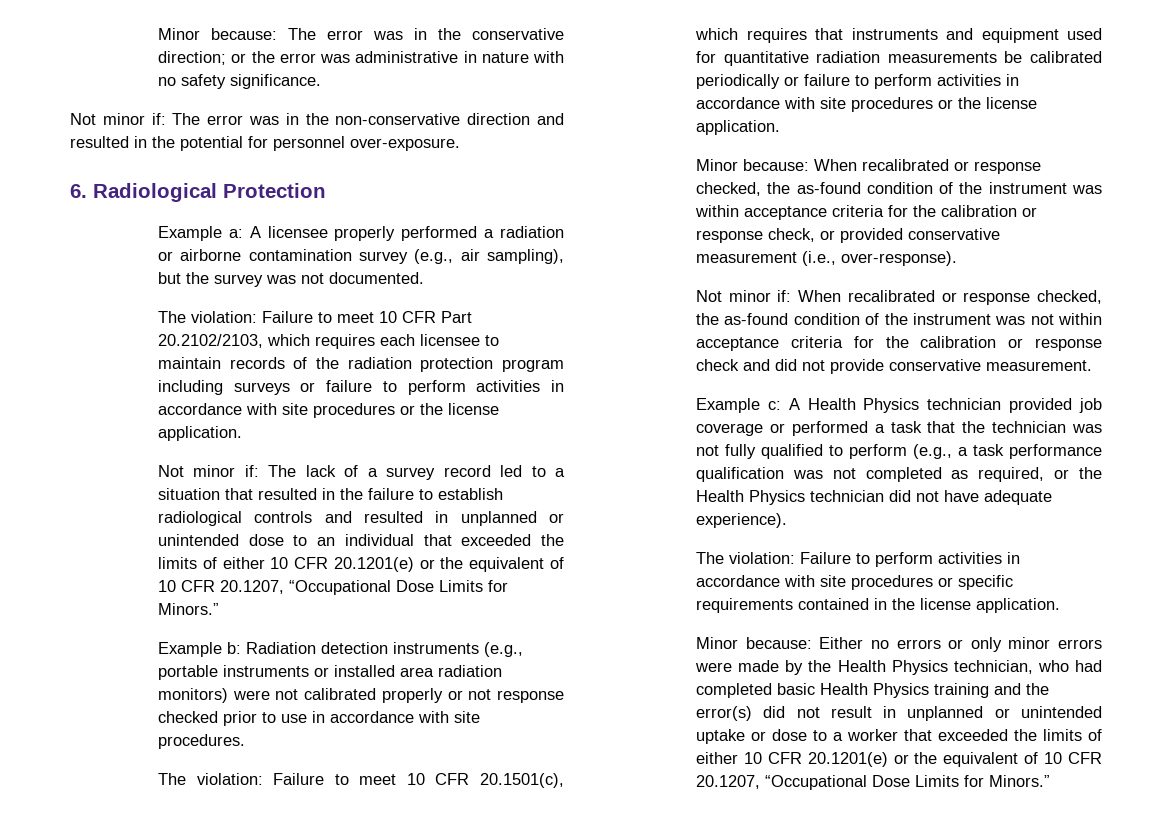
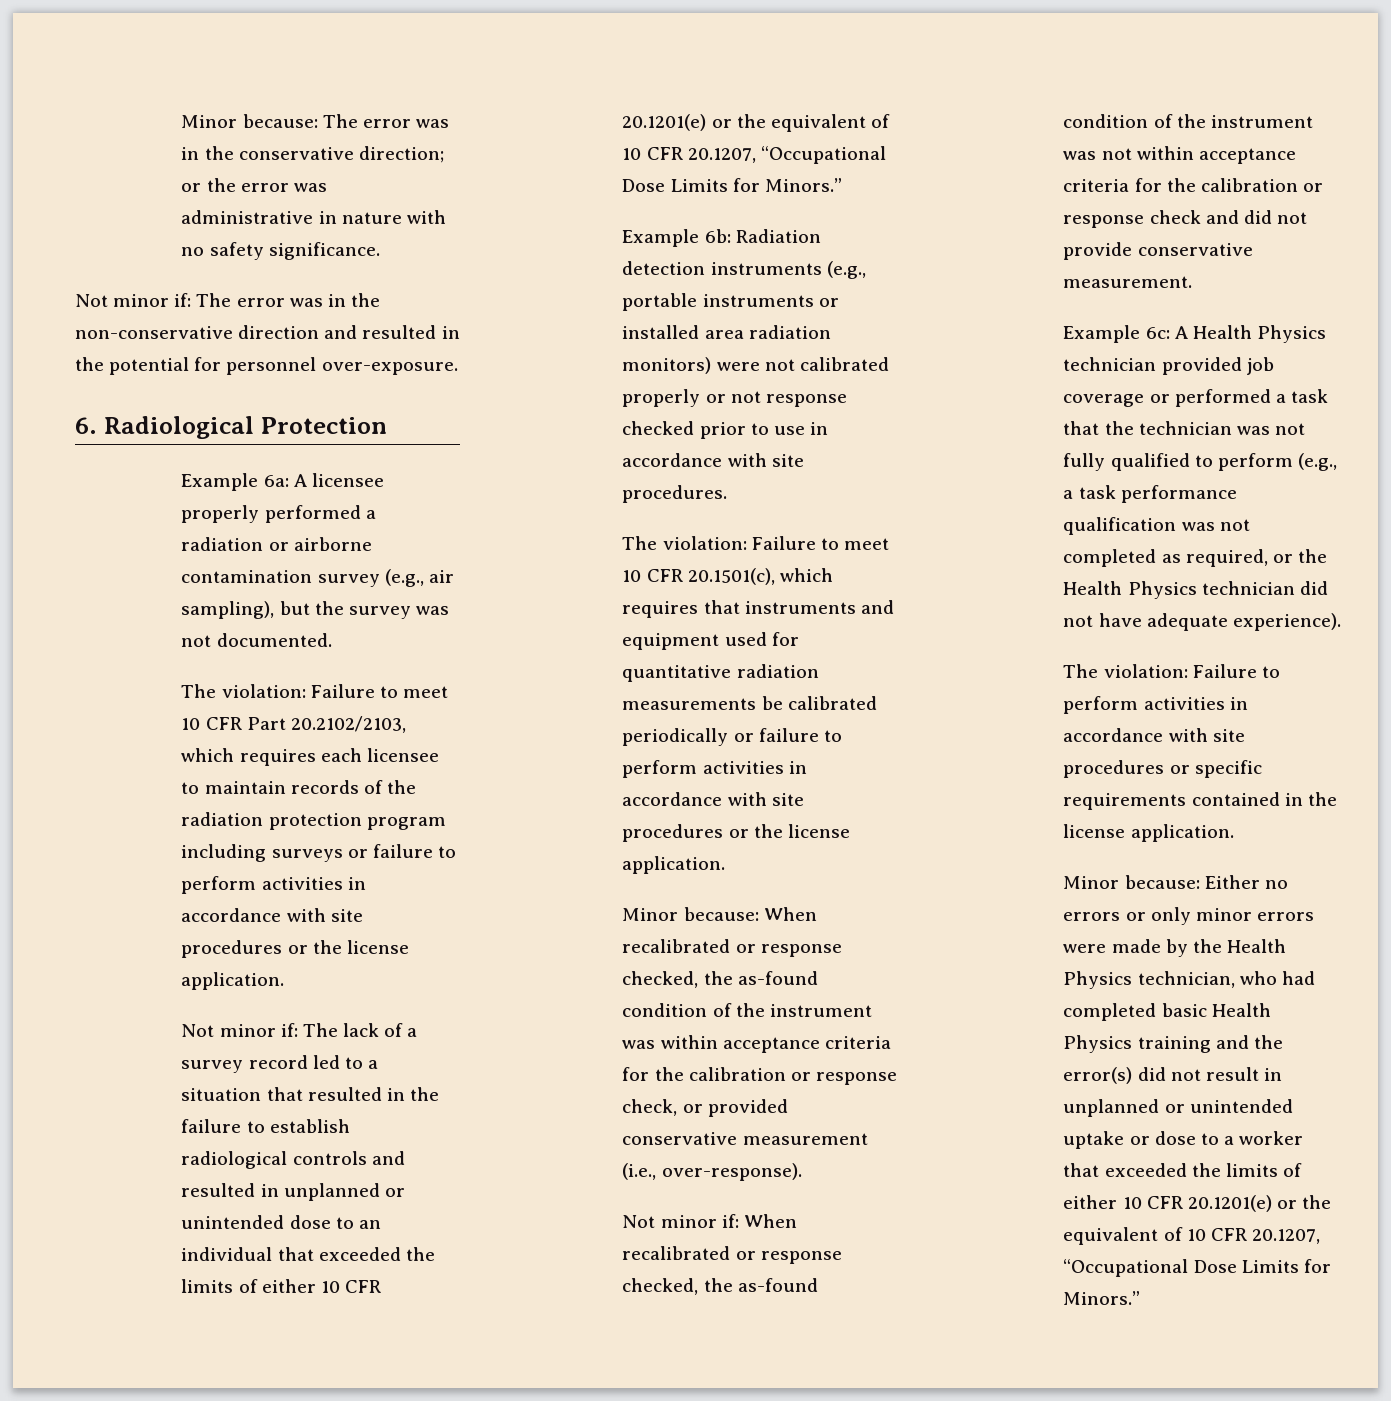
- Example a: A licensee properly performed a radiation or airborne contamination survey (e.g., air sampling), but the survey was not documented.
+ Example 6a: A licensee properly performed a radiation or airborne contamination survey (e.g., air sampling), but the survey was not documented.
- Example b: Radiation detection instruments (e.g., portable instruments or installed area radiation monitors) were not calibrated properly or not response checked prior to use in accordance with site procedures.
+ Example 6b: Radiation detection instruments (e.g., portable instruments or installed area radiation monitors) were not calibrated properly or not response checked prior to use in accordance with site procedures.
- Example c: A Health Physics technician provided job coverage or performed a task that the technician was not fully qualified to perform (e.g., a task performance qualification was not completed as required, or the Health Physics technician did not have adequate experience).
+ Example 6c: A Health Physics technician provided job coverage or performed a task that the technician was not fully qualified to perform (e.g., a task performance qualification was not completed as required, or the Health Physics technician did not have adequate experience).

